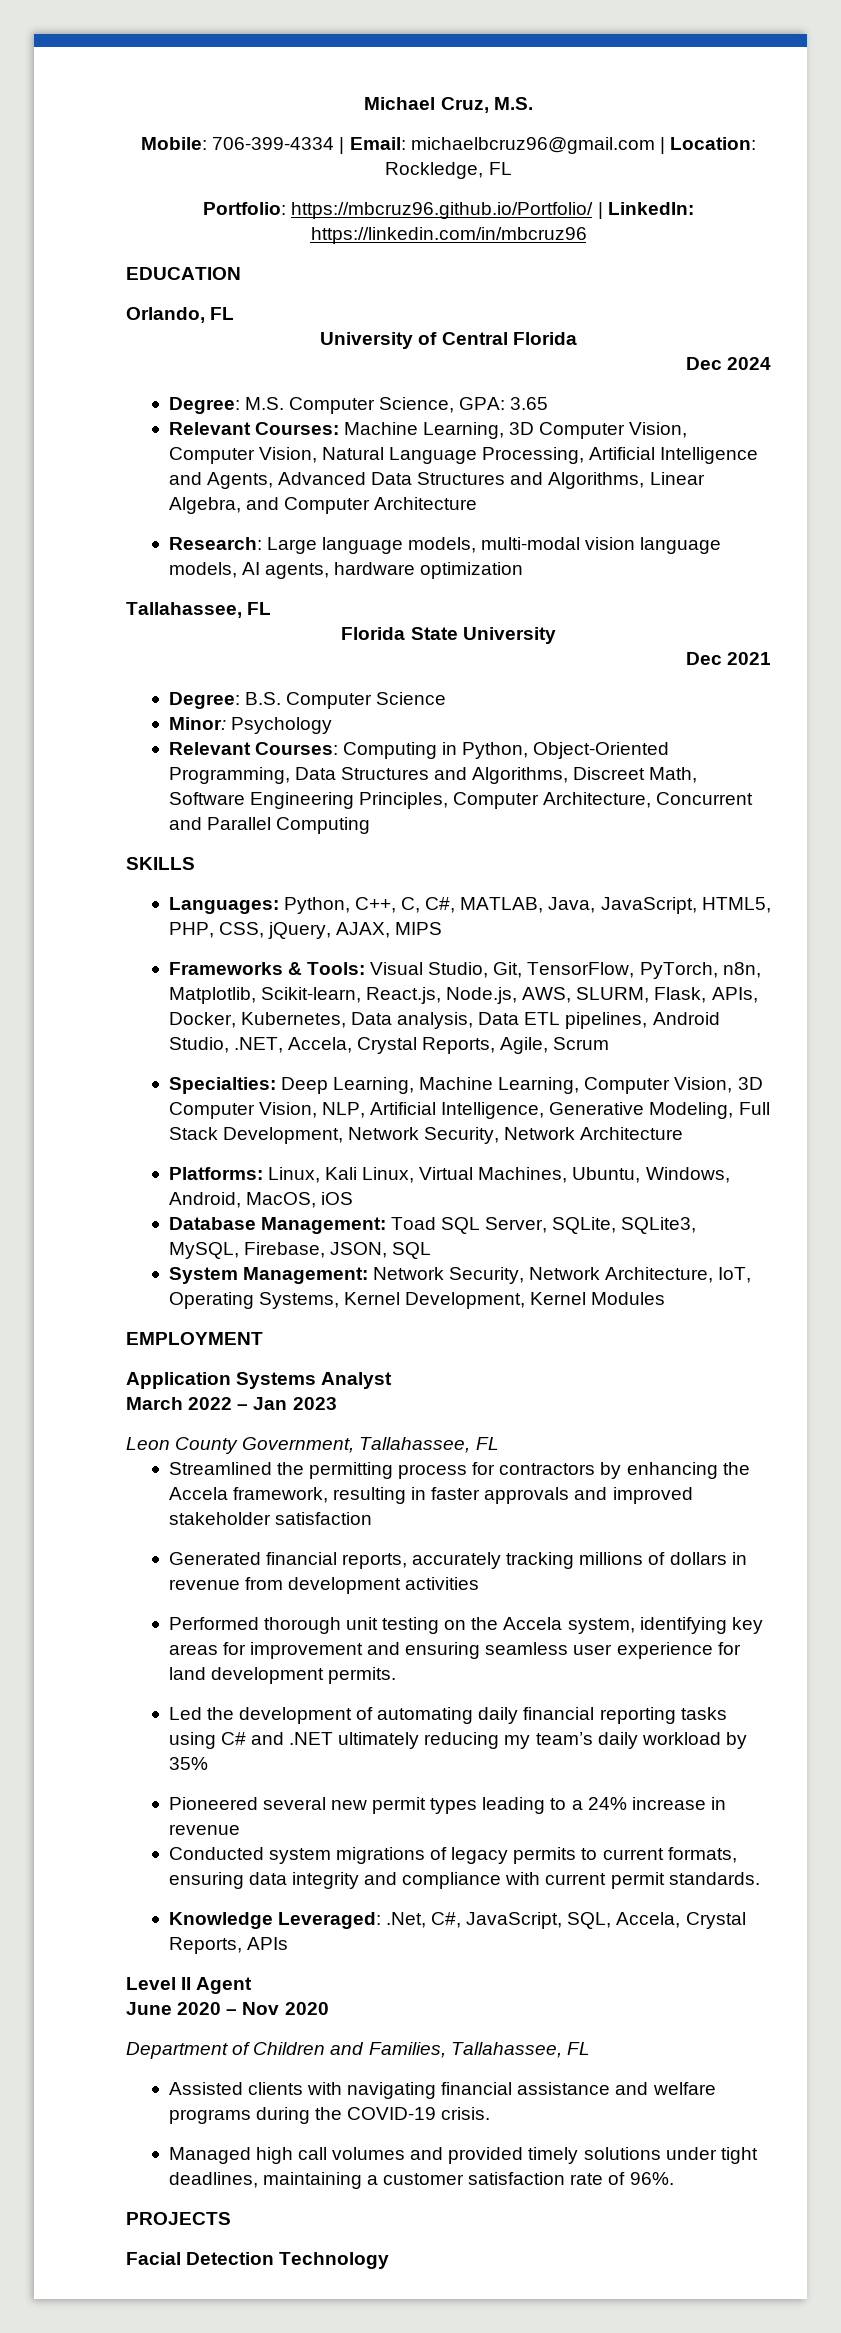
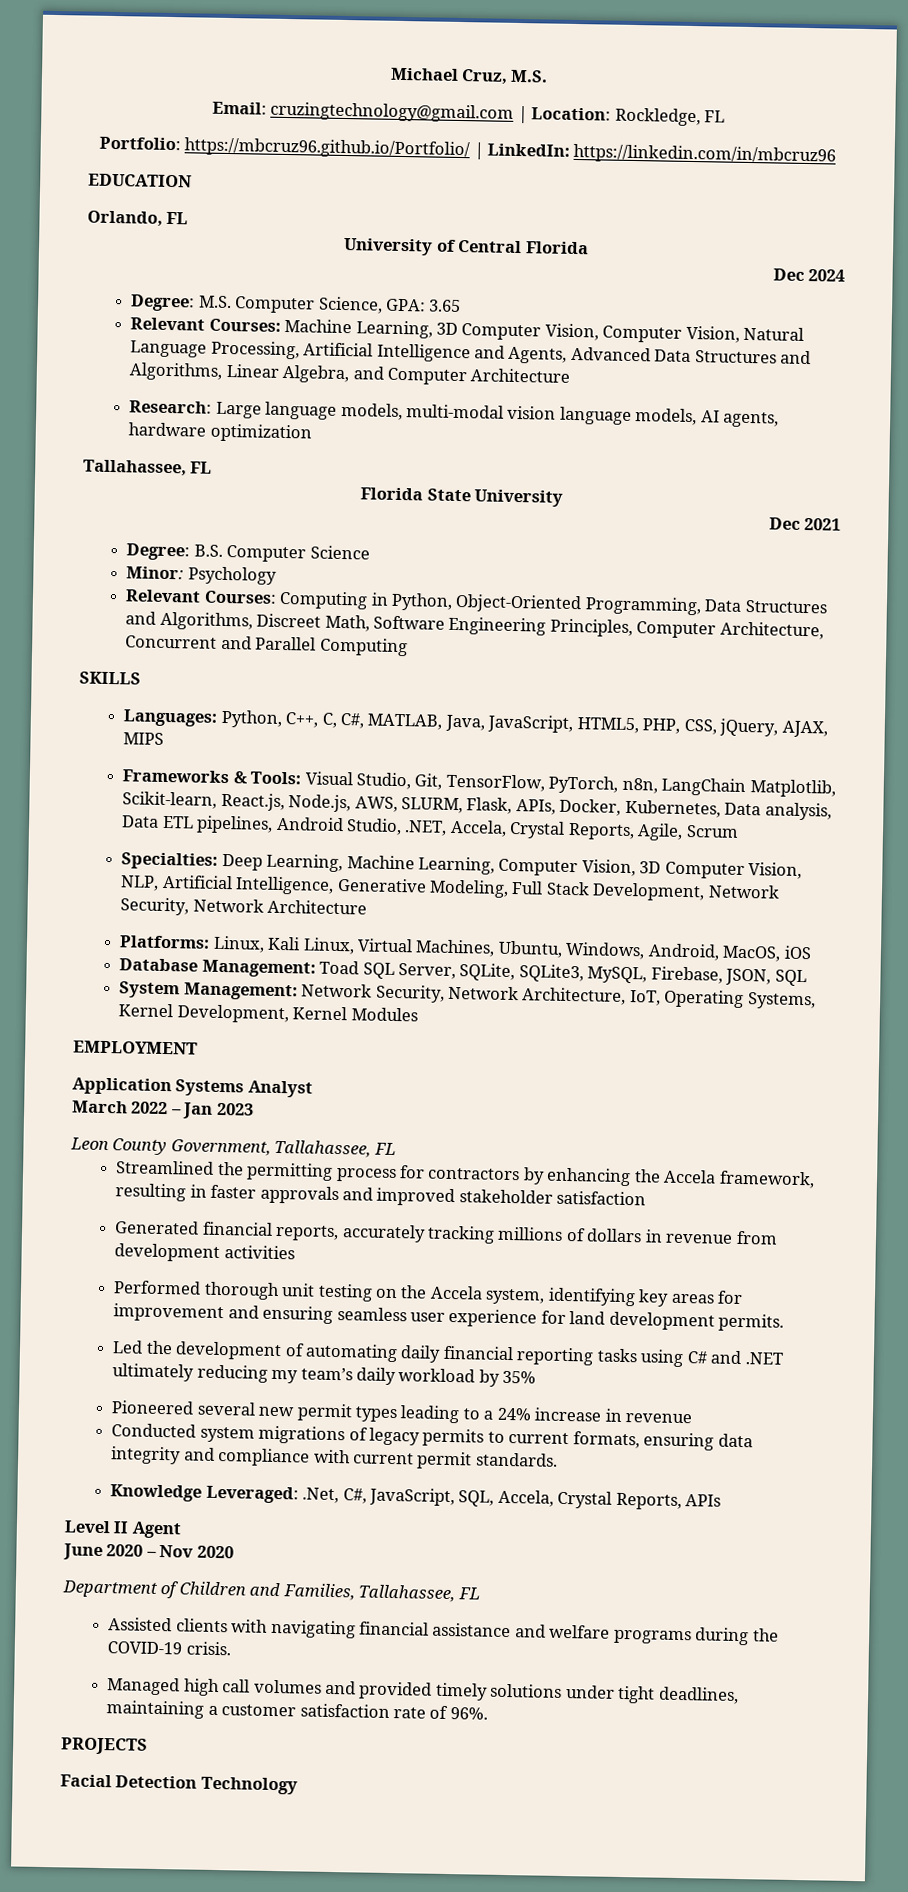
- Mobile: 706-399-4334 | Email: michaelbcruz96@gmail.com | Location: Rockledge, FL
+ Email: cruzingtechnology@gmail.com | Location: Rockledge, FL
- Frameworks & Tools: Visual Studio, Git, TensorFlow, PyTorch, n8n, Matplotlib, Scikit-learn, React.js, Node.js, AWS, SLURM, Flask, APIs, Docker, Kubernetes, Data analysis, Data ETL pipelines, Android Studio, .NET, Accela, Crystal Reports, Agile, Scrum
+ Frameworks & Tools: Visual Studio, Git, TensorFlow, PyTorch, n8n, LangChain Matplotlib, Scikit-learn, React.js, Node.js, AWS, SLURM, Flask, APIs, Docker, Kubernetes, Data analysis, Data ETL pipelines, Android Studio, .NET, Accela, Crystal Reports, Agile, Scrum

